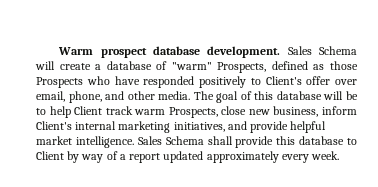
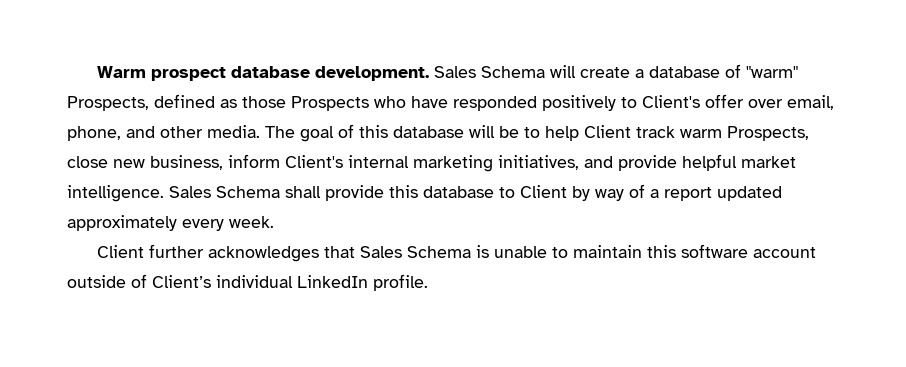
+ Client further acknowledges that Sales Schema is unable to maintain this software account outside of Client’s individual LinkedIn profile.

